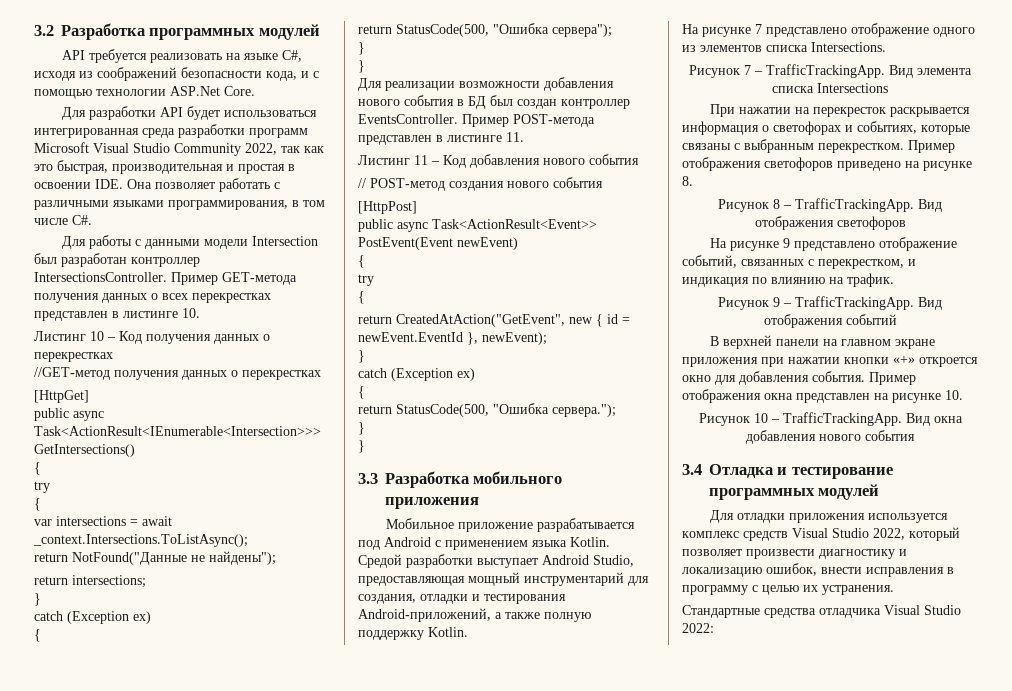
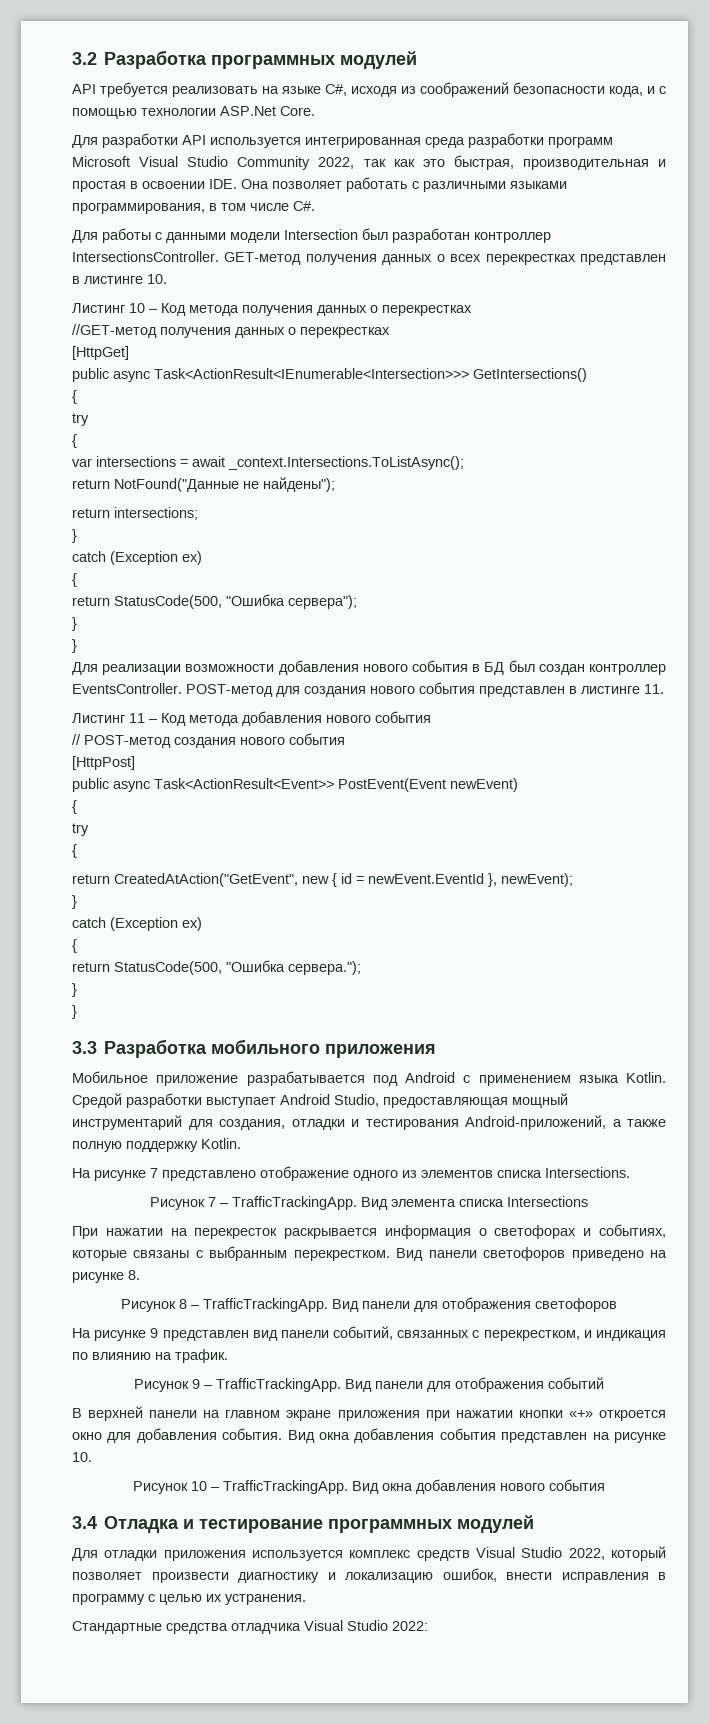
- Для разработки API будет использоваться интегрированная среда разработки программ Microsoft Visual Studio Community 2022, так как это быстрая, производительная и простая в освоении IDE. Она позволяет работать с различными языками программирования, в том числе C#.
+ Для разработки API используется интегрированная среда разработки программ Microsoft Visual Studio Community 2022, так как это быстрая, производительная и простая в освоении IDE. Она позволяет работать с различными языками программирования, в том числе C#.
- Пример GET-метода получения данных о всех перекрестках представлен в листинге 10.
+ GET-метод получения данных о всех перекрестках представлен в листинге 10.
- Листинг 10 – Код получения данных о перекрестках
+ Листинг 10 – Код метода получения данных о перекрестках
- Пример POST-метода представлен в листинге 11.
+ POST-метод для создания нового события представлен в листинге 11.
- Листинг 11 – Код добавления нового события
+ Листинг 11 – Код метода добавления нового события
- Пример отображения светофоров приведено на рисунке 8.
+ Вид панели светофоров приведено на рисунке 8.
- Вид отображения светофоров
+ Вид панели для отображения светофоров
- На рисунке 9 представлено отображение событий, связанных с перекрестком, и индикация по влиянию на трафик.
+ На рисунке 9 представлен вид панели событий, связанных с перекрестком, и индикация по влиянию на трафик.
- Вид отображения событий
+ Вид панели для отображения событий
- Пример отображения окна представлен на рисунке 10.
+ Вид окна добавления события представлен на рисунке 10.

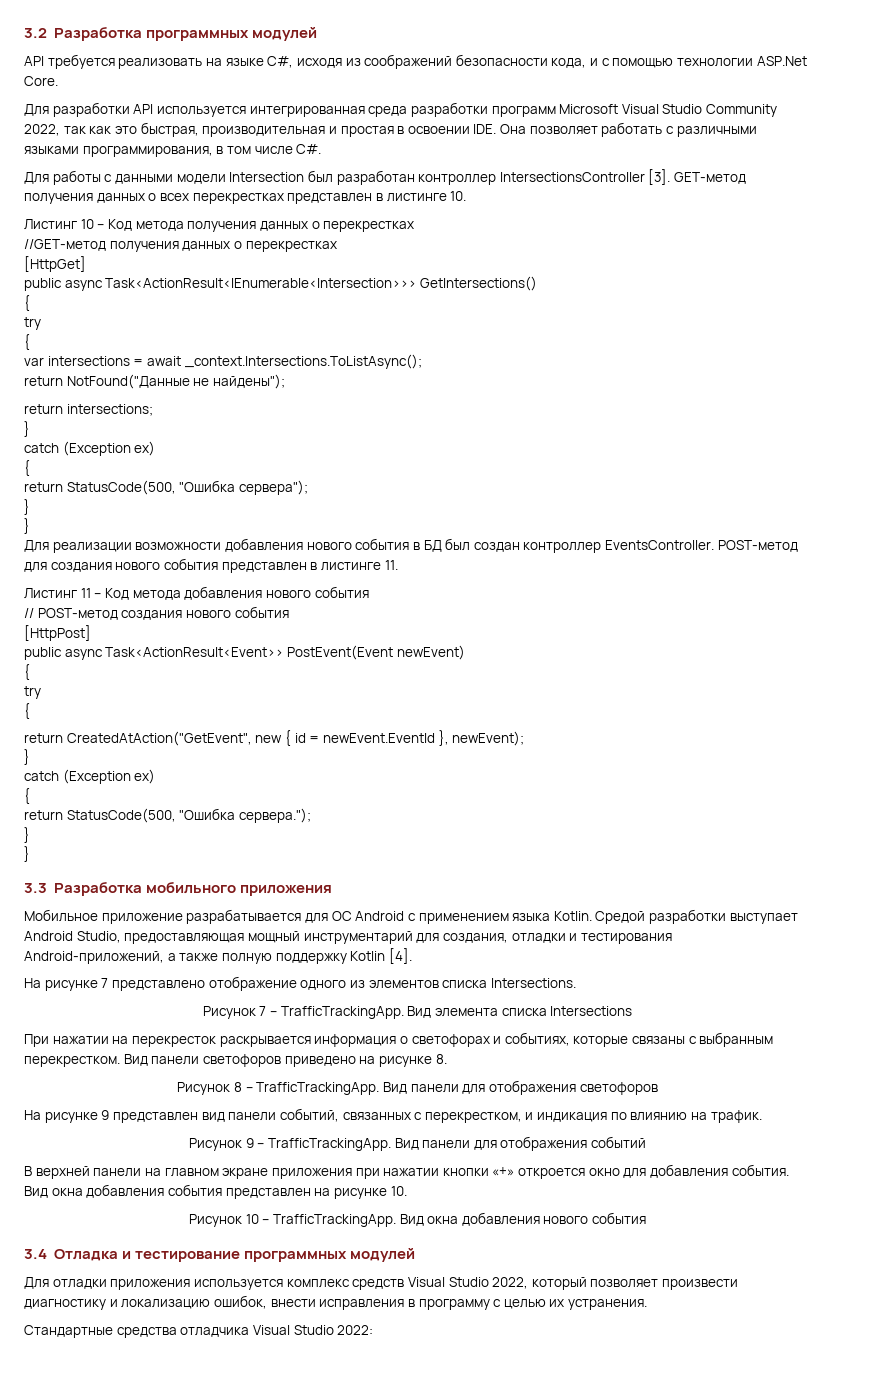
- Для работы с данными модели Intersection был разработан контроллер IntersectionsController.
+ Для работы с данными модели Intersection был разработан контроллер IntersectionsController [3].
- Мобильное приложение разрабатывается под Android с применением языка Kotlin.
+ Мобильное приложение разрабатывается для ОС Android с применением языка Kotlin.
- Средой разработки выступает Android Studio, предоставляющая мощный инструментарий для создания, отладки и тестирования Android-приложений, а также полную поддержку Kotlin.
+ Средой разработки выступает Android Studio, предоставляющая мощный инструментарий для создания, отладки и тестирования Android-приложений, а также полную поддержку Kotlin [4].

